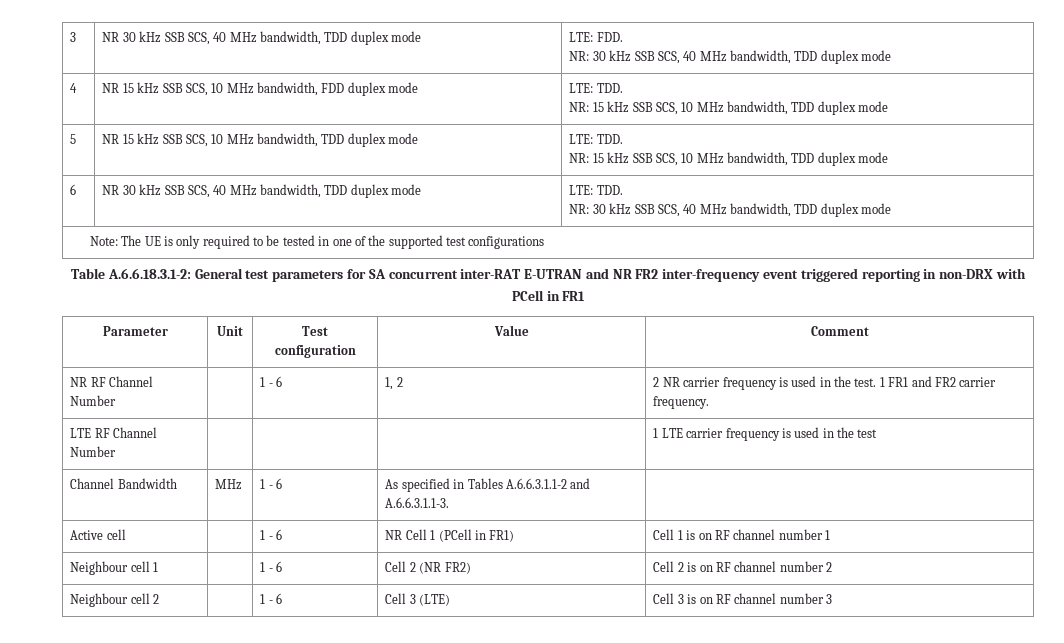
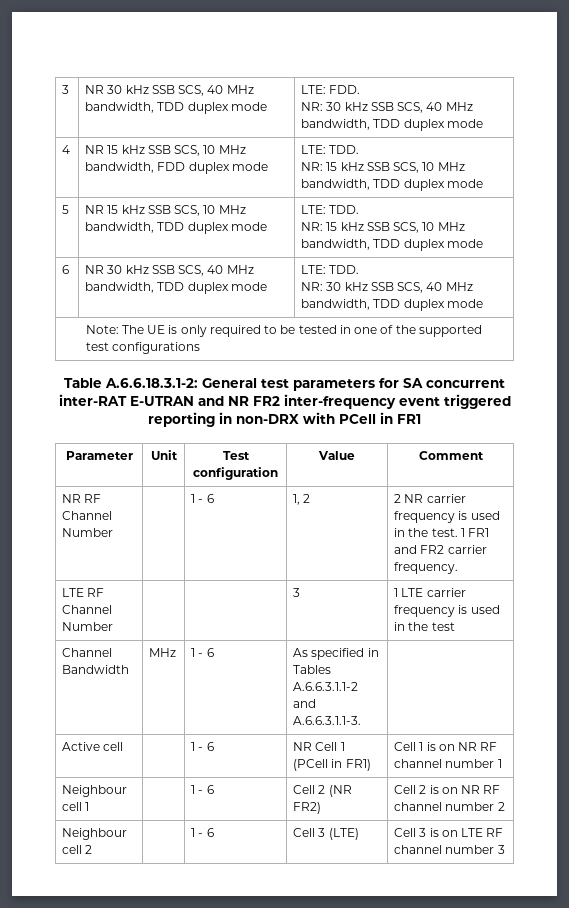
- LTE RF Channel Number | | | | 1 LTE carrier frequency is used in the test
+ LTE RF Channel Number | | | 3 | 1 LTE carrier frequency is used in the test
- Active cell | | 1 - 6 | NR Cell 1 (PCell in FR1) | Cell 1 is on RF channel number 1
+ Active cell | | 1 - 6 | NR Cell 1 (PCell in FR1) | Cell 1 is on NR RF channel number 1
- Neighbour cell 1 | | 1 - 6 | Cell 2 (NR FR2) | Cell 2 is on RF channel number 2
+ Neighbour cell 1 | | 1 - 6 | Cell 2 (NR FR2) | Cell 2 is on NR RF channel number 2
- Neighbour cell 2 | | 1 - 6 | Cell 3 (LTE) | Cell 3 is on RF channel number 3
+ Neighbour cell 2 | | 1 - 6 | Cell 3 (LTE) | Cell 3 is on LTE RF channel number 3

